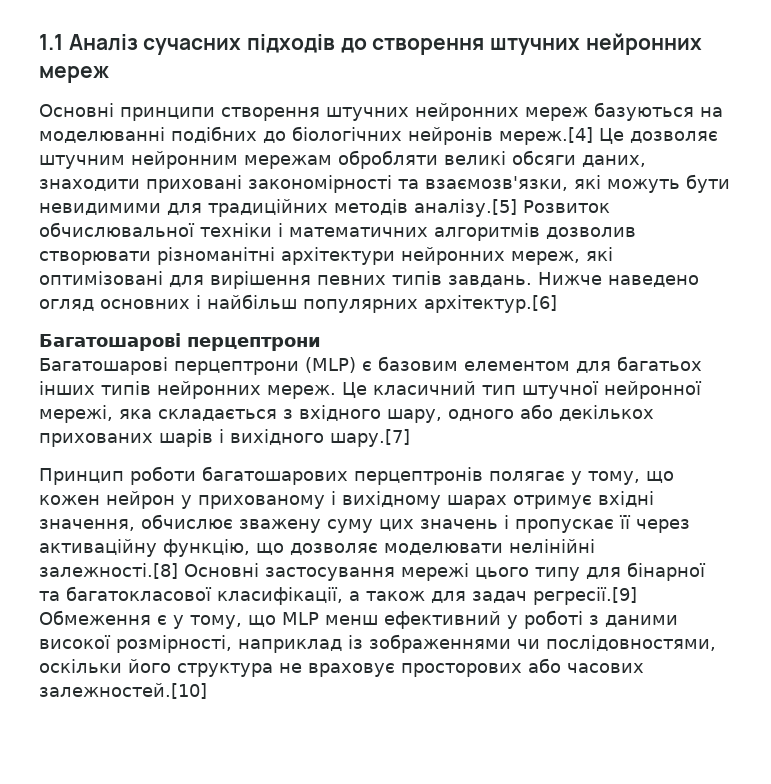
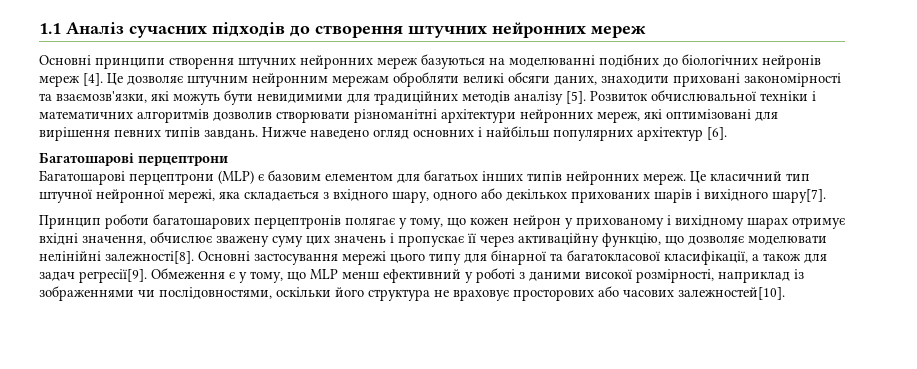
- Основні принципи створення штучних нейронних мереж базуються на моделюванні подібних до біологічних нейронів мереж.[4] Це дозволяє штучним нейронним мережам обробляти великі обсяги даних, знаходити приховані закономірності та взаємозв'язки, які можуть бути невидимими для традиційних методів аналізу.[5] Розвиток обчислювальної техніки і математичних алгоритмів дозволив створювати різноманітні архітектури нейронних мереж, які оптимізовані для вирішення певних типів завдань.
+ Основні принципи створення штучних нейронних мереж базуються на моделюванні подібних до біологічних нейронів мереж [4]. Це дозволяє штучним нейронним мережам обробляти великі обсяги даних, знаходити приховані закономірності та взаємозв'язки, які можуть бути невидимими для традиційних методів аналізу [5]. Розвиток обчислювальної техніки і математичних алгоритмів дозволив створювати різноманітні архітектури нейронних мереж, які оптимізовані для вирішення певних типів завдань.
- Нижче наведено огляд основних і найбільш популярних архітектур.[6]
+ Нижче наведено огляд основних і найбільш популярних архітектур [6].
- Це класичний тип штучної нейронної мережі, яка складається з вхідного шару, одного або декількох прихованих шарів і вихідного шару.[7]
+ Це класичний тип штучної нейронної мережі, яка складається з вхідного шару, одного або декількох прихованих шарів і вихідного шару[7].
- Принцип роботи багатошарових перцептронів полягає у тому, що кожен нейрон у прихованому і вихідному шарах отримує вхідні значення, обчислює зважену суму цих значень і пропускає її через активаційну функцію, що дозволяє моделювати нелінійні залежності.[8] Основні застосування мережі цього типу для бінарної та багатокласової класифікації, а також для задач регресії.[9] Обмеження є у тому, що MLP менш ефективний у роботі з даними високої розмірності, наприклад із зображеннями чи послідовностями, оскільки його структура не враховує просторових або часових залежностей.[10]
+ Принцип роботи багатошарових перцептронів полягає у тому, що кожен нейрон у прихованому і вихідному шарах отримує вхідні значення, обчислює зважену суму цих значень і пропускає її через активаційну функцію, що дозволяє моделювати нелінійні залежності[8]. Основні застосування мережі цього типу для бінарної та багатокласової класифікації, а також для задач регресії[9]. Обмеження є у тому, що MLP менш ефективний у роботі з даними високої розмірності, наприклад із зображеннями чи послідовностями, оскільки його структура не враховує просторових або часових залежностей[10].

